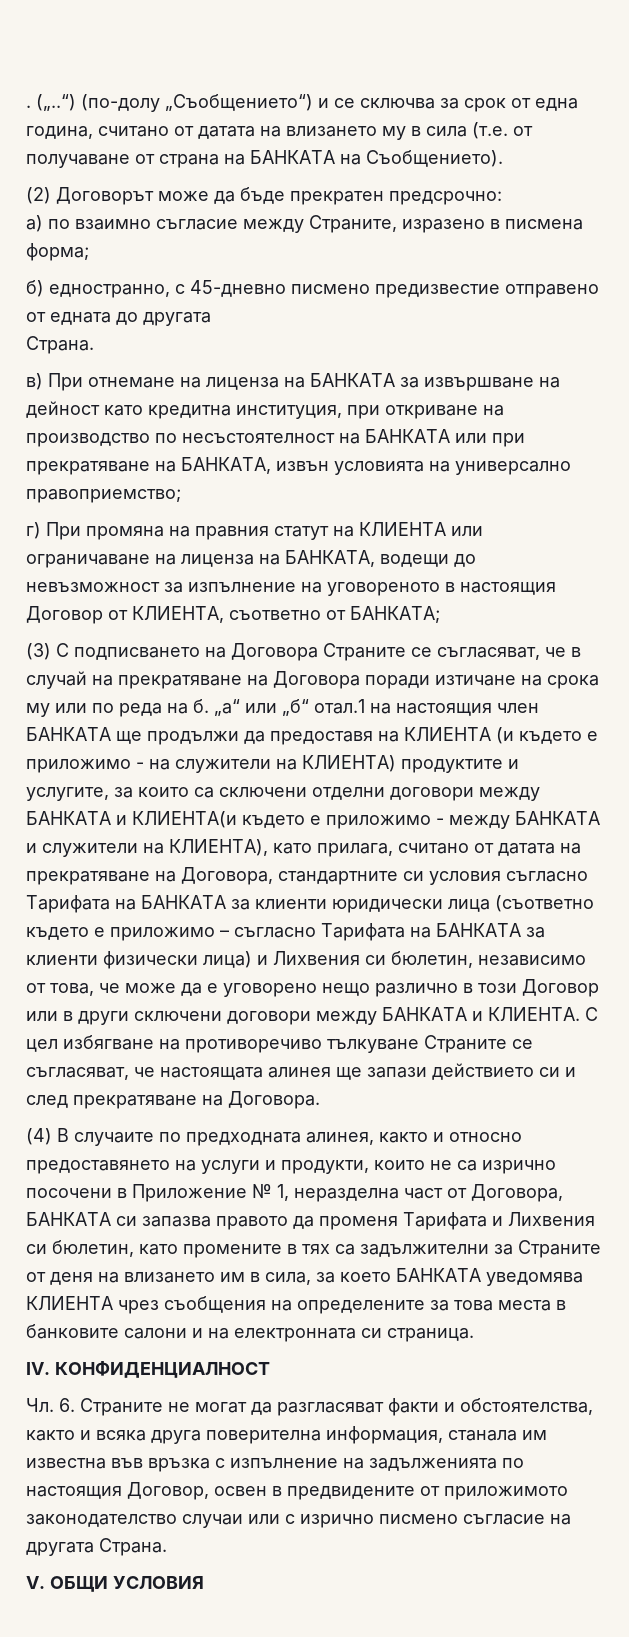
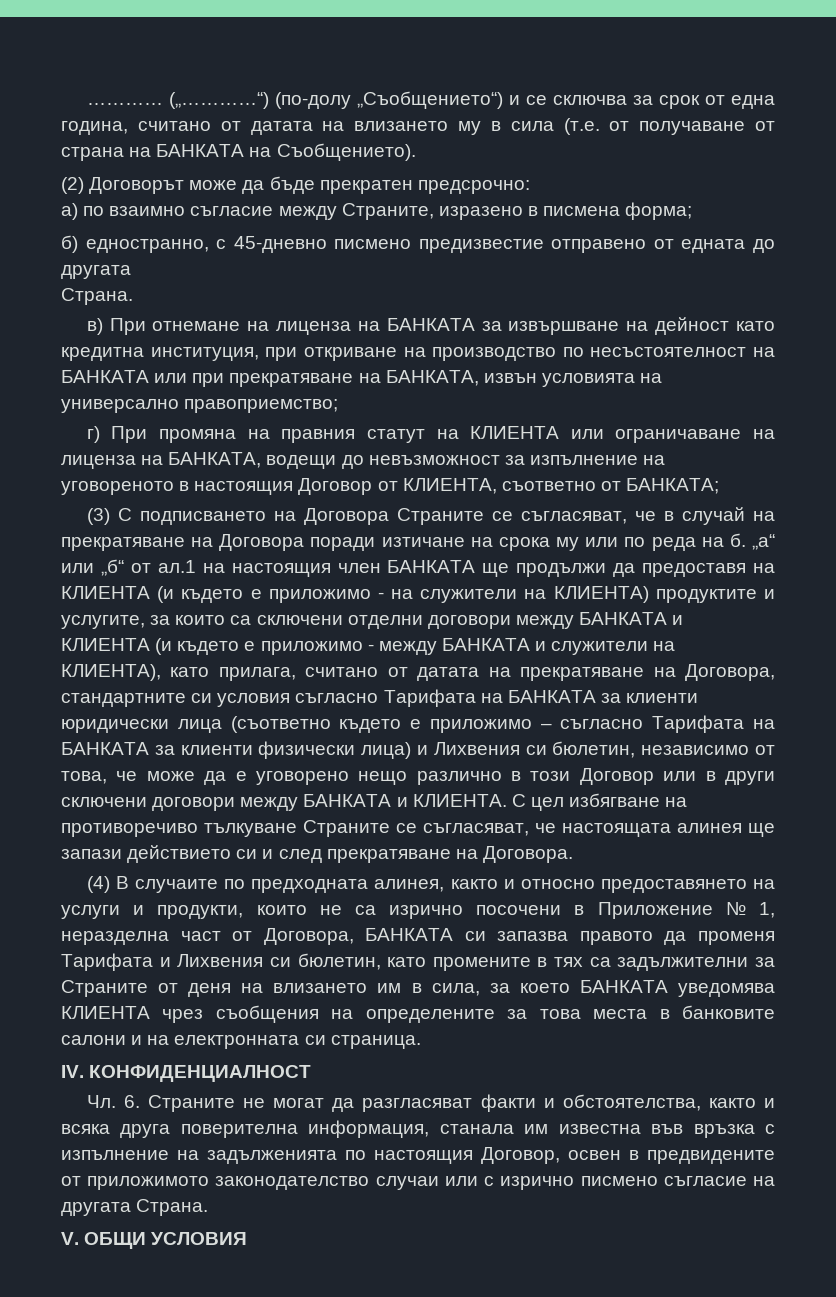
- . („..“) (по-долу „Съобщението“) и се сключва за срок от една година, считано от датата на влизането му в сила (т.е. от получаване от страна на БАНКАТА на Съобщението).
+ ………… („…………“) (по-долу „Съобщението“) и се сключва за срок от една година, считано от датата на влизането му в сила (т.е. от получаване от страна на БАНКАТА на Съобщението).
- „а“ или „б“ отал.1 на настоящия член БАНКАТА ще продължи да предоставя на КЛИЕНТА (и където е приложимо - на служители на КЛИЕНТА) продуктите и услугите, за които са сключени отделни договори между БАНКАТА и КЛИЕНТА(и където е приложимо - между БАНКАТА и служители на КЛИЕНТА), като прилага, считано от датата на прекратяване на Договора, стандартните си условия съгласно Тарифата на БАНКАТА за клиенти юридически лица (съответно където е приложимо – съгласно Тарифата на БАНКАТА за клиенти физически лица) и Лихвения си бюлетин, независимо от това, че може да е уговорено нещо различно в този Договор или в други сключени договори между БАНКАТА и КЛИЕНТА.
+ „а“ или „б“ от ал.1 на настоящия член БАНКАТА ще продължи да предоставя на КЛИЕНТА (и където е приложимо - на служители на КЛИЕНТА) продуктите и услугите, за които са сключени отделни договори между БАНКАТА и КЛИЕНТА (и където е приложимо - между БАНКАТА и служители на КЛИЕНТА), като прилага, считано от датата на прекратяване на Договора, стандартните си условия съгласно Тарифата на БАНКАТА за клиенти юридически лица (съответно където е приложимо – съгласно Тарифата на БАНКАТА за клиенти физически лица) и Лихвения си бюлетин, независимо от това, че може да е уговорено нещо различно в този Договор или в други сключени договори между БАНКАТА и КЛИЕНТА.

